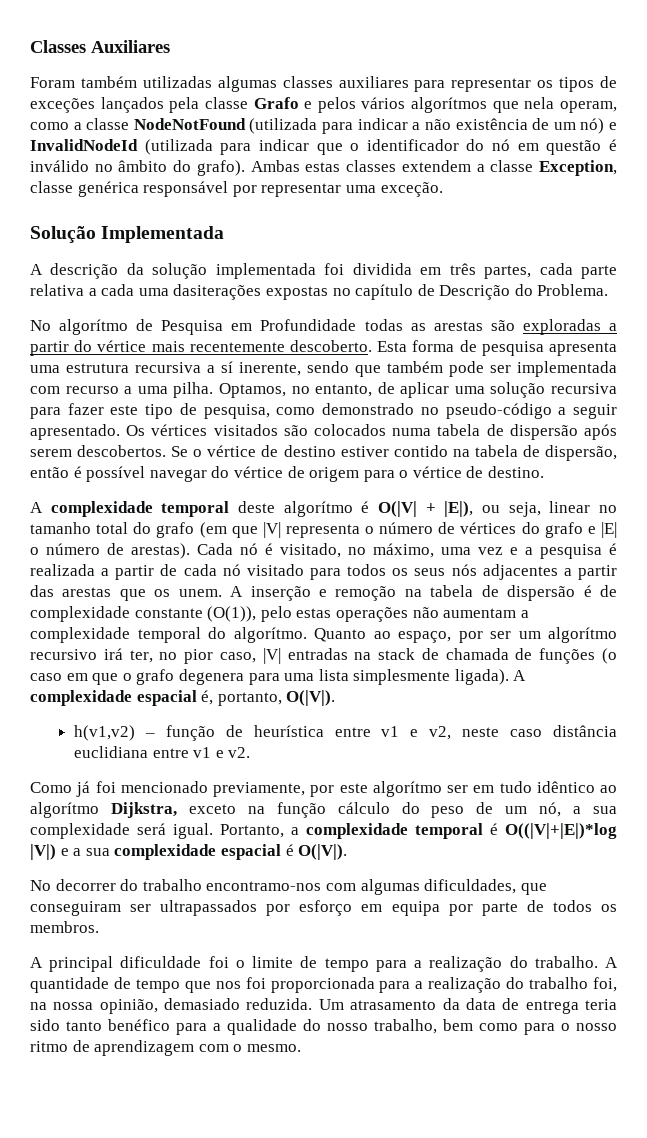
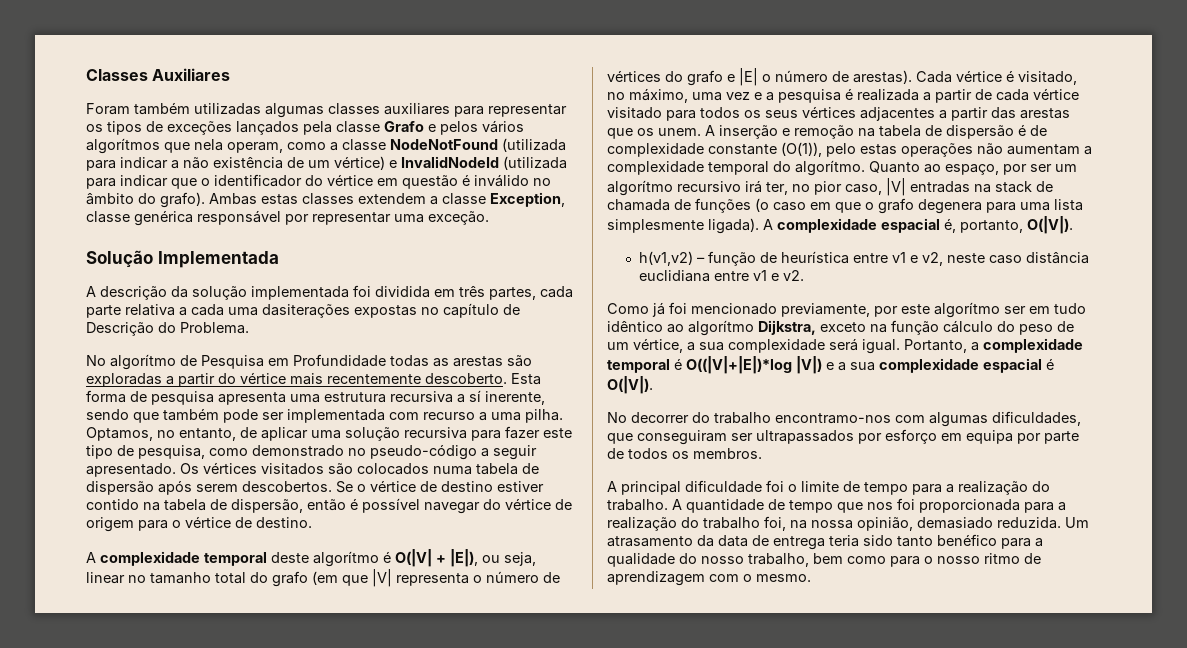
- Foram também utilizadas algumas classes auxiliares para representar os tipos de exceções lançados pela classe Grafo e pelos vários algorítmos que nela operam, como a classe NodeNotFound (utilizada para indicar a não existência de um nó) e InvalidNodeId (utilizada para indicar que o identificador do nó em questão é inválido no âmbito do grafo).
+ Foram também utilizadas algumas classes auxiliares para representar os tipos de exceções lançados pela classe Grafo e pelos vários algorítmos que nela operam, como a classe NodeNotFound (utilizada para indicar a não existência de um vértice) e InvalidNodeId (utilizada para indicar que o identificador do vértice em questão é inválido no âmbito do grafo).
- Cada nó é visitado, no máximo, uma vez e a pesquisa é realizada a partir de cada nó visitado para todos os seus nós adjacentes a partir das arestas que os unem.
+ Cada vértice é visitado, no máximo, uma vez e a pesquisa é realizada a partir de cada vértice visitado para todos os seus vértices adjacentes a partir das arestas que os unem.
- Como já foi mencionado previamente, por este algorítmo ser em tudo idêntico ao algorítmo Dijkstra, exceto na função cálculo do peso de um nó, a sua complexidade será igual.
+ Como já foi mencionado previamente, por este algorítmo ser em tudo idêntico ao algorítmo Dijkstra, exceto na função cálculo do peso de um vértice, a sua complexidade será igual.

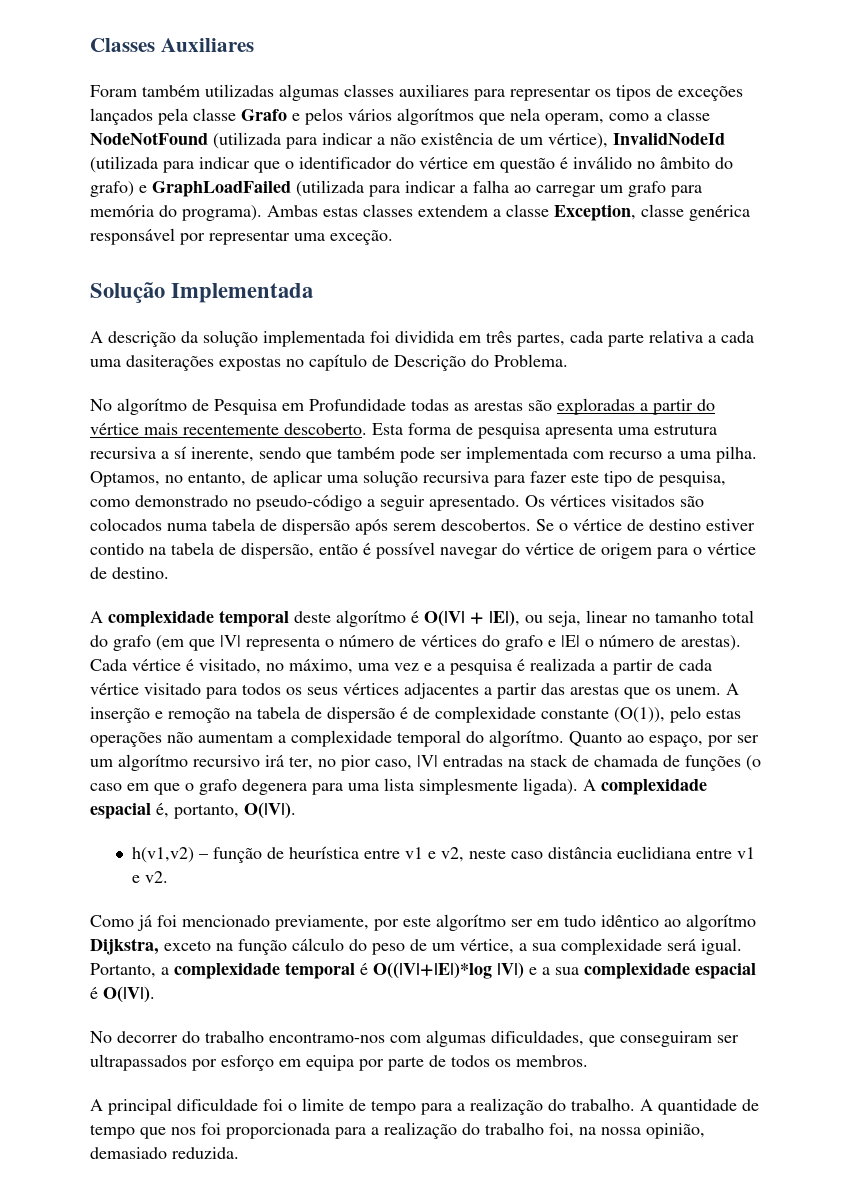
- Foram também utilizadas algumas classes auxiliares para representar os tipos de exceções lançados pela classe Grafo e pelos vários algorítmos que nela operam, como a classe NodeNotFound (utilizada para indicar a não existência de um vértice) e InvalidNodeId (utilizada para indicar que o identificador do vértice em questão é inválido no âmbito do grafo).
+ Foram também utilizadas algumas classes auxiliares para representar os tipos de exceções lançados pela classe Grafo e pelos vários algorítmos que nela operam, como a classe NodeNotFound (utilizada para indicar a não existência de um vértice), InvalidNodeId (utilizada para indicar que o identificador do vértice em questão é inválido no âmbito do grafo) e GraphLoadFailed (utilizada para indicar a falha ao carregar um grafo para memória do programa).
- Um atrasamento da data de entrega teria sido tanto benéfico para a qualidade do nosso trabalho, bem como para o nosso ritmo de aprendizagem com o mesmo.

